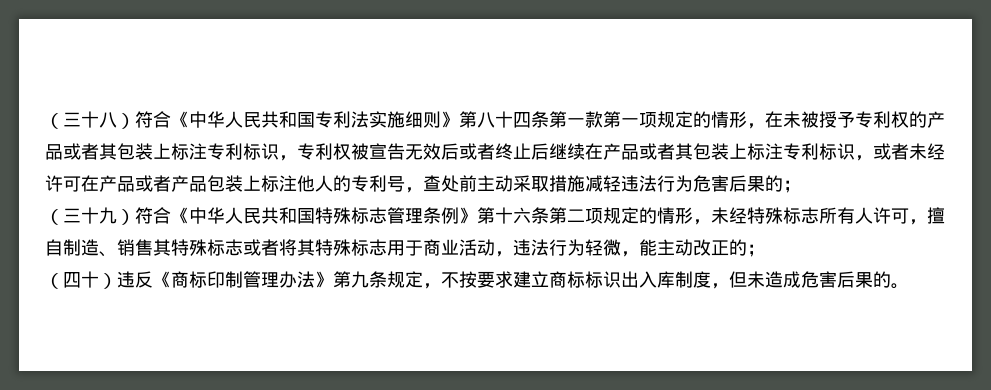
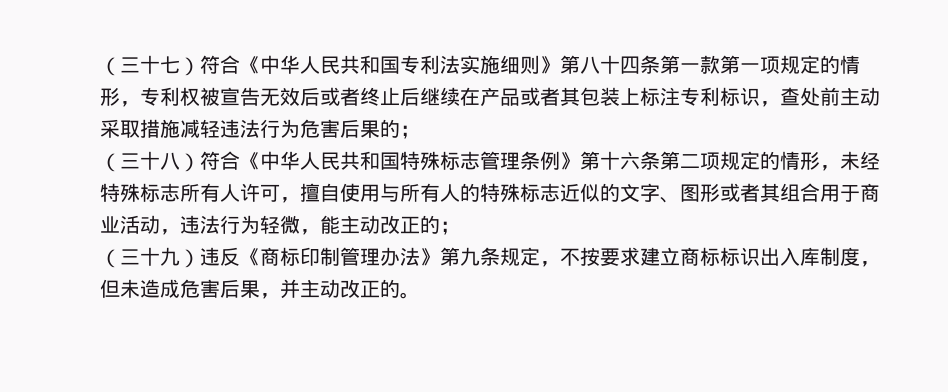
- （三十八）符合《中华人民共和国专利法实施细则》第八十四条第一款第一项规定的情形，在未被授予专利权的产品或者其包装上标注专利标识，专利权被宣告无效后或者终止后继续在产品或者其包装上标注专利标识，或者未经许可在产品或者产品包装上标注他人的专利号，查处前主动采取措施减轻违法行为危害后果的；
+ （三十七）符合《中华人民共和国专利法实施细则》第八十四条第一款第一项规定的情形，专利权被宣告无效后或者终止后继续在产品或者其包装上标注专利标识，查处前主动采取措施减轻违法行为危害后果的；
- （三十九）符合《中华人民共和国特殊标志管理条例》第十六条第二项规定的情形，未经特殊标志所有人许可，擅自制造、销售其特殊标志或者将其特殊标志用于商业活动，违法行为轻微，能主动改正的；
+ （三十八）符合《中华人民共和国特殊标志管理条例》第十六条第二项规定的情形，未经特殊标志所有人许可，擅自使用与所有人的特殊标志近似的文字、图形或者其组合用于商业活动，违法行为轻微，能主动改正的；
- （四十）违反《商标印制管理办法》第九条规定，不按要求建立商标标识出入库制度，但未造成危害后果的。
+ （三十九）违反《商标印制管理办法》第九条规定，不按要求建立商标标识出入库制度，但未造成危害后果，并主动改正的。

